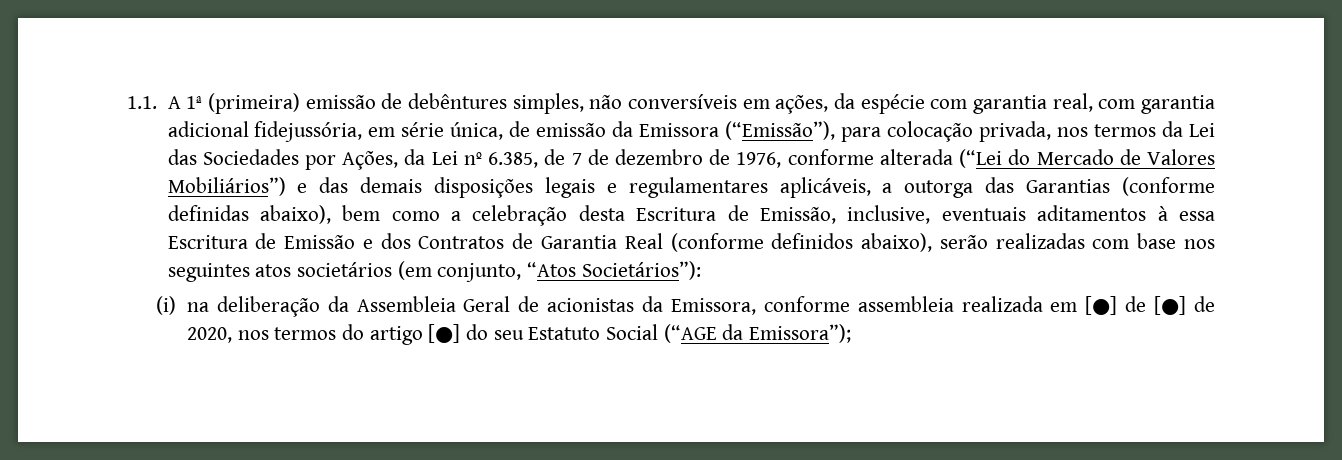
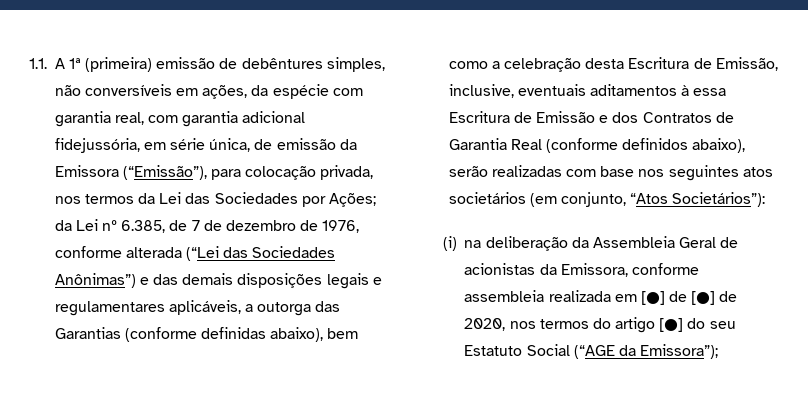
- 1.1. A 1ª (primeira) emissão de debêntures simples, não conversíveis em ações, da espécie com garantia real, com garantia adicional fidejussória, em série única, de emissão da Emissora (“Emissão”), para colocação privada, nos termos da Lei das Sociedades por Ações, da Lei nº 6.385, de 7 de dezembro de 1976, conforme alterada (“Lei do Mercado de Valores Mobiliários”) e das demais disposições legais e regulamentares aplicáveis, a outorga das Garantias (conforme definidas abaixo), bem como a celebração desta Escritura de Emissão, inclusive, eventuais aditamentos à essa Escritura de Emissão e dos Contratos de Garantia Real (conforme definidos abaixo), serão realizadas com base nos seguintes atos societários (em conjunto, “Atos Societários”):
+ 1.1. A 1ª (primeira) emissão de debêntures simples, não conversíveis em ações, da espécie com garantia real, com garantia adicional fidejussória, em série única, de emissão da Emissora (“Emissão”), para colocação privada, nos termos da Lei das Sociedades por Ações; da Lei nº 6.385, de 7 de dezembro de 1976, conforme alterada (“Lei das Sociedades Anônimas”) e das demais disposições legais e regulamentares aplicáveis, a outorga das Garantias (conforme definidas abaixo), bem como a celebração desta Escritura de Emissão, inclusive, eventuais aditamentos à essa Escritura de Emissão e dos Contratos de Garantia Real (conforme definidos abaixo), serão realizadas com base nos seguintes atos societários (em conjunto, “Atos Societários”):

